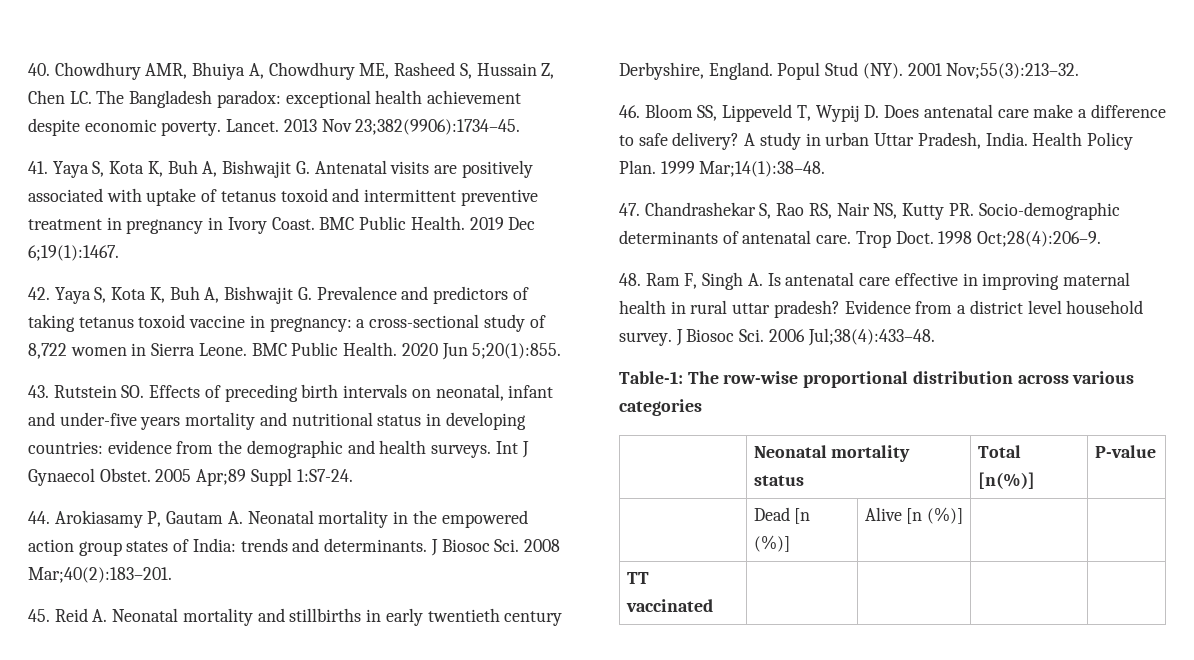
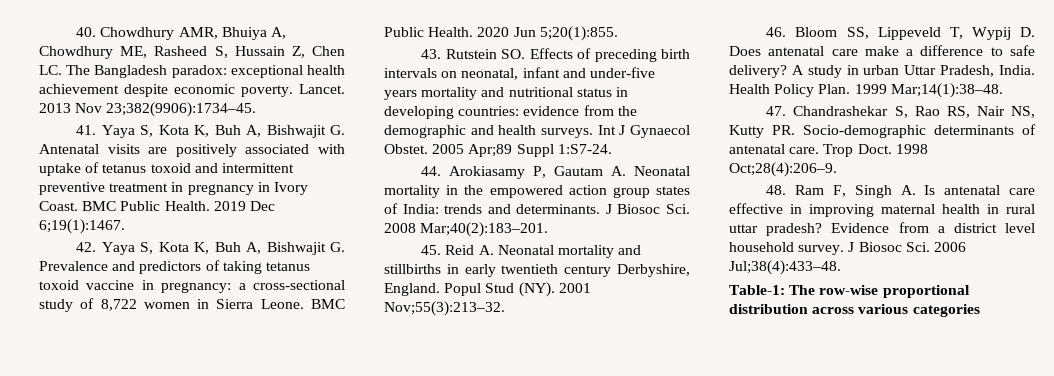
- | Neonatal mortality status | Total [n(%)] | P-value
- | Dead [n (%)] | Alive [n (%)] | |
- TT vaccinated | | | |

